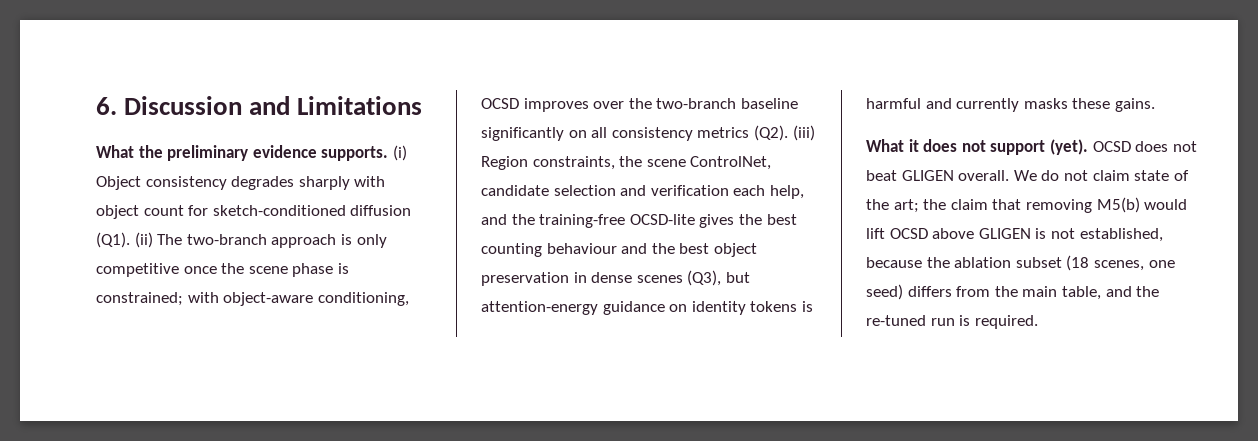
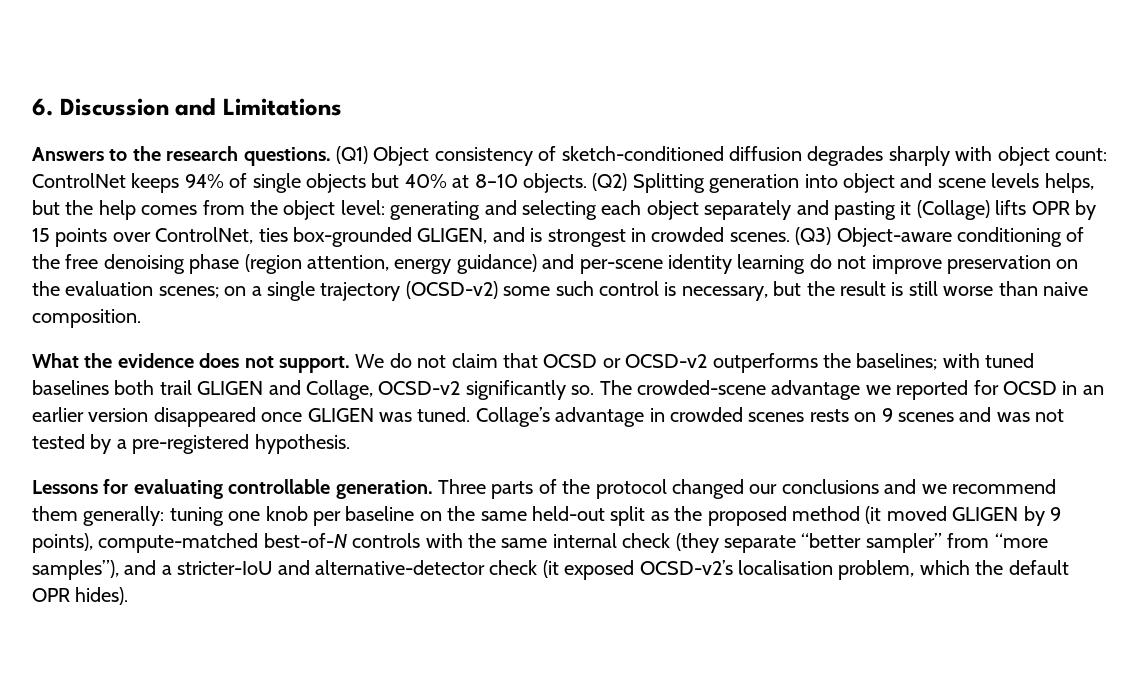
- What the preliminary evidence supports. (i) Object consistency degrades sharply with object count for sketch-conditioned diffusion (Q1). (ii) The two-branch approach is only competitive once the scene phase is constrained; with object-aware conditioning, OCSD improves over the two-branch baseline significantly on all consistency metrics (Q2). (iii) Region constraints, the scene ControlNet, candidate selection and verification each help, and the training-free OCSD-lite gives the best counting behaviour and the best object preservation in dense scenes (Q3), but attention-energy guidance on identity tokens is harmful and currently masks these gains.
- What it does not support (yet). OCSD does not beat GLIGEN overall. We do not claim state of the art; the claim that removing M5(b) would lift OCSD above GLIGEN is not established, because the ablation subset (18 scenes, one seed) differs from the main table, and the re-tuned run is required.
+ Answers to the research questions. (Q1) Object consistency of sketch-conditioned diffusion degrades sharply with object count: ControlNet keeps 94% of single objects but 40% at 8–10 objects. (Q2) Splitting generation into object and scene levels helps, but the help comes from the object level: generating and selecting each object separately and pasting it (Collage) lifts OPR by 15 points over ControlNet, ties box-grounded GLIGEN, and is strongest in crowded scenes. (Q3) Object-aware conditioning of the free denoising phase (region attention, energy guidance) and per-scene identity learning do not improve preservation on the evaluation scenes; on a single trajectory (OCSD-v2) some such control is necessary, but the result is still worse than naive composition.
+ What the evidence does not support. We do not claim that OCSD or OCSD-v2 outperforms the baselines; with tuned baselines both trail GLIGEN and Collage, OCSD-v2 significantly so. The crowded-scene advantage we reported for OCSD in an earlier version disappeared once GLIGEN was tuned. Collage’s advantage in crowded scenes rests on 9 scenes and was not tested by a pre-registered hypothesis.
+ Lessons for evaluating controllable generation. Three parts of the protocol changed our conclusions and we recommend them generally: tuning one knob per baseline on the same held-out split as the proposed method (it moved GLIGEN by 9 points), compute-matched best-of-N controls with the same internal check (they separate “better sampler” from “more samples”), and a stricter-IoU and alternative-detector check (it exposed OCSD-v2’s localisation problem, which the default OPR hides).

